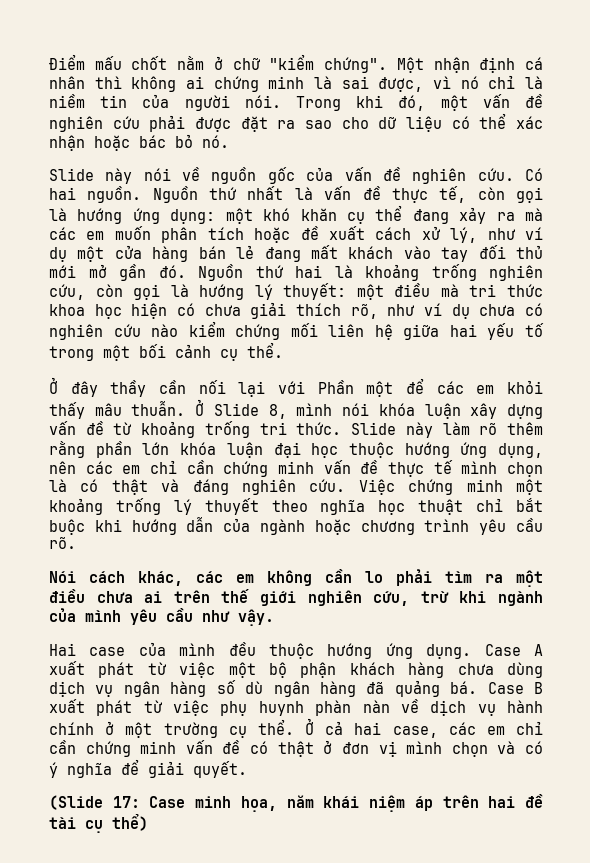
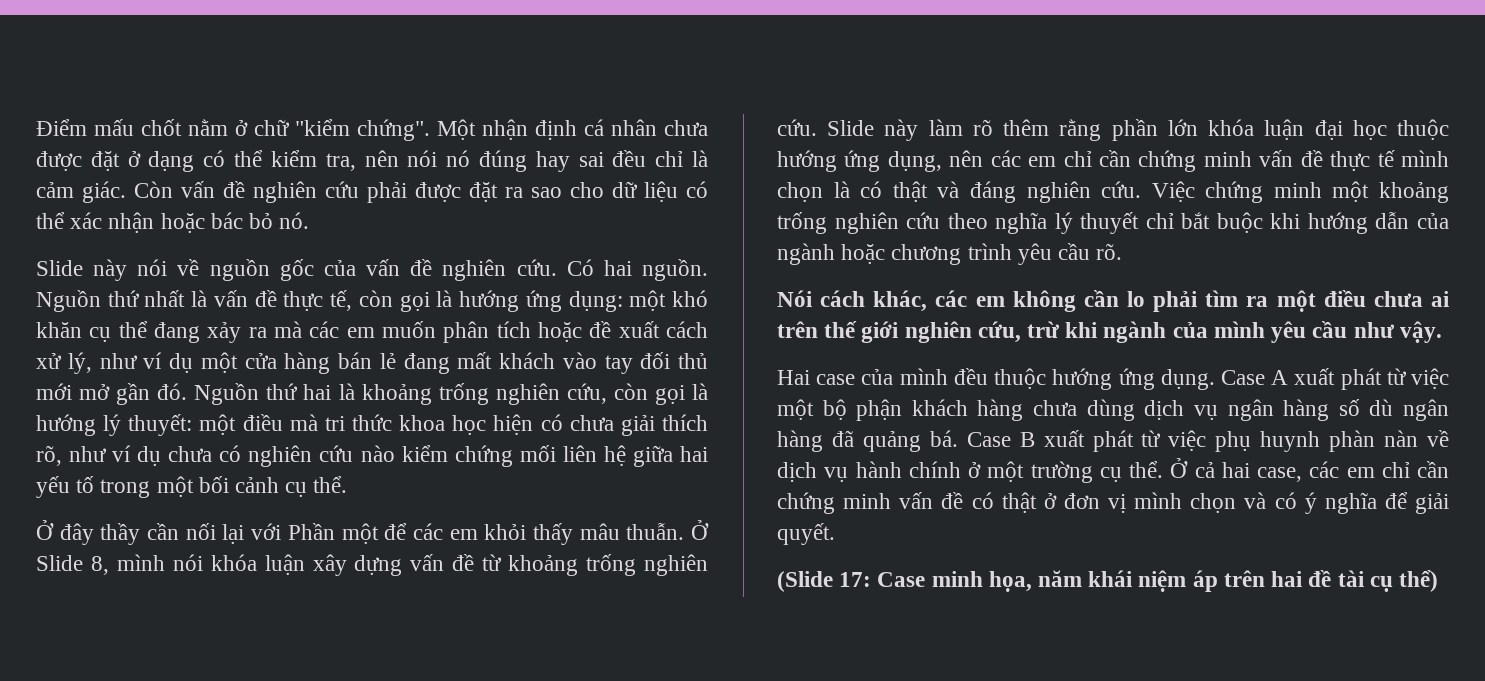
- Một nhận định cá nhân thì không ai chứng minh là sai được, vì nó chỉ là niềm tin của người nói. Trong khi đó, một vấn đề nghiên cứu phải được đặt ra sao cho dữ liệu có thể xác nhận hoặc bác bỏ nó.
+ Một nhận định cá nhân chưa được đặt ở dạng có thể kiểm tra, nên nói nó đúng hay sai đều chỉ là cảm giác. Còn vấn đề nghiên cứu phải được đặt ra sao cho dữ liệu có thể xác nhận hoặc bác bỏ nó.
- Ở Slide 8, mình nói khóa luận xây dựng vấn đề từ khoảng trống tri thức.
+ Ở Slide 8, mình nói khóa luận xây dựng vấn đề từ khoảng trống nghiên cứu.
- Việc chứng minh một khoảng trống lý thuyết theo nghĩa học thuật chỉ bắt buộc khi hướng dẫn của ngành hoặc chương trình yêu cầu rõ.
+ Việc chứng minh một khoảng trống nghiên cứu theo nghĩa lý thuyết chỉ bắt buộc khi hướng dẫn của ngành hoặc chương trình yêu cầu rõ.

